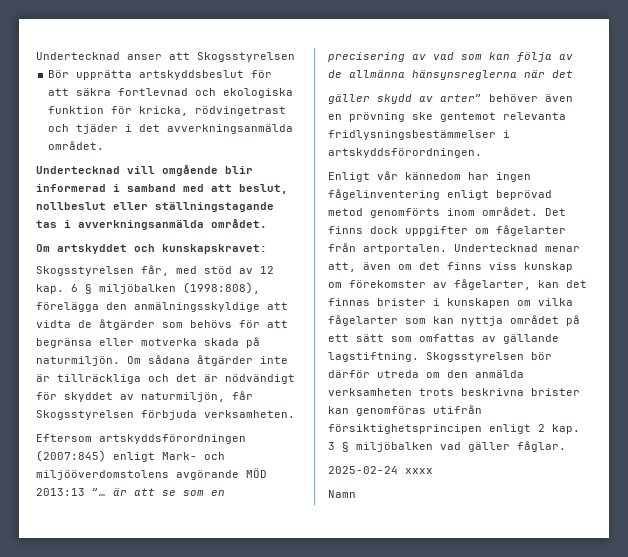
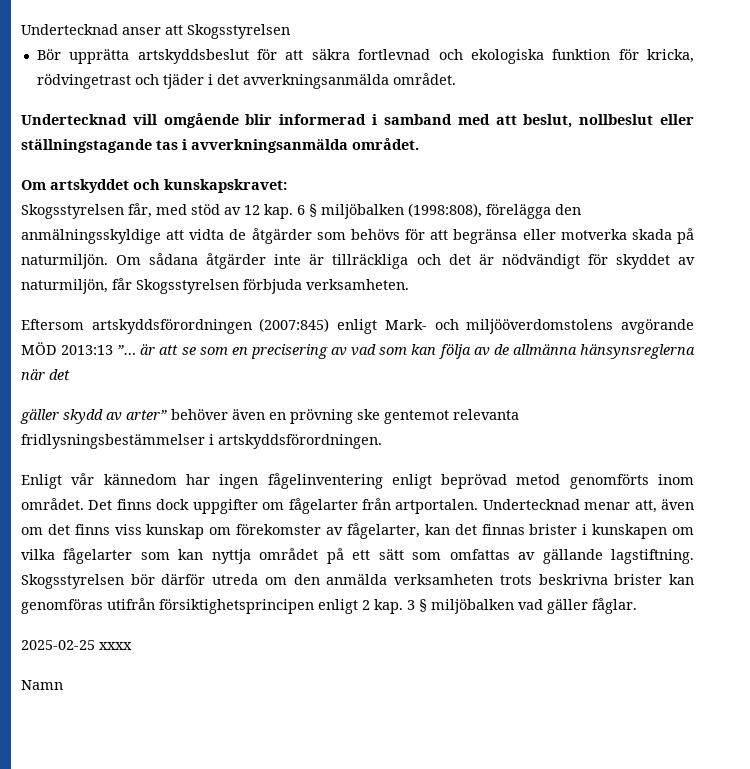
- 2025-02-24 xxxx
+ 2025-02-25 xxxx

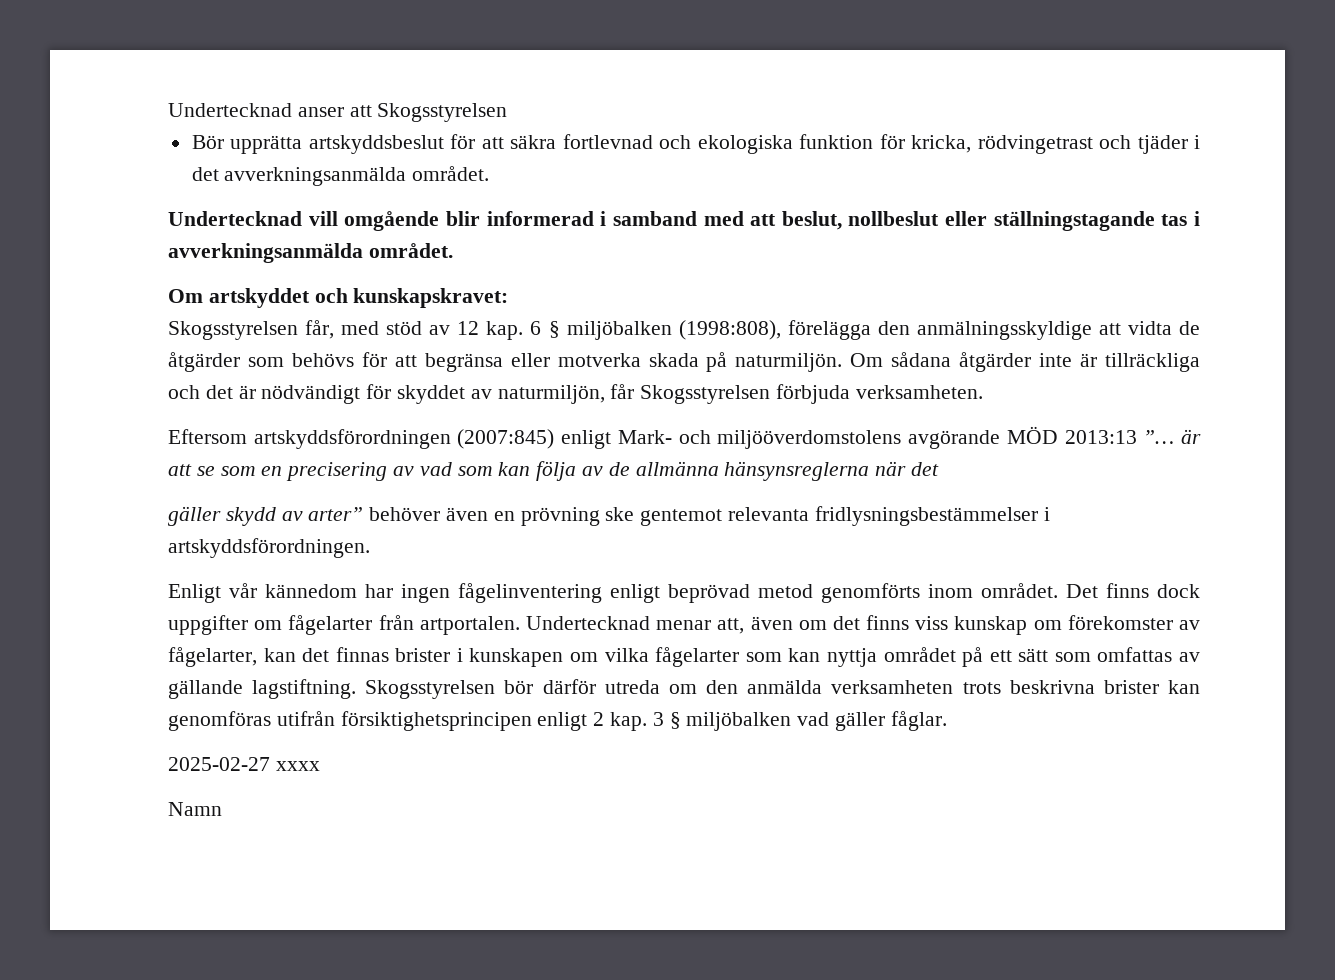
- 2025-02-25 xxxx
+ 2025-02-27 xxxx

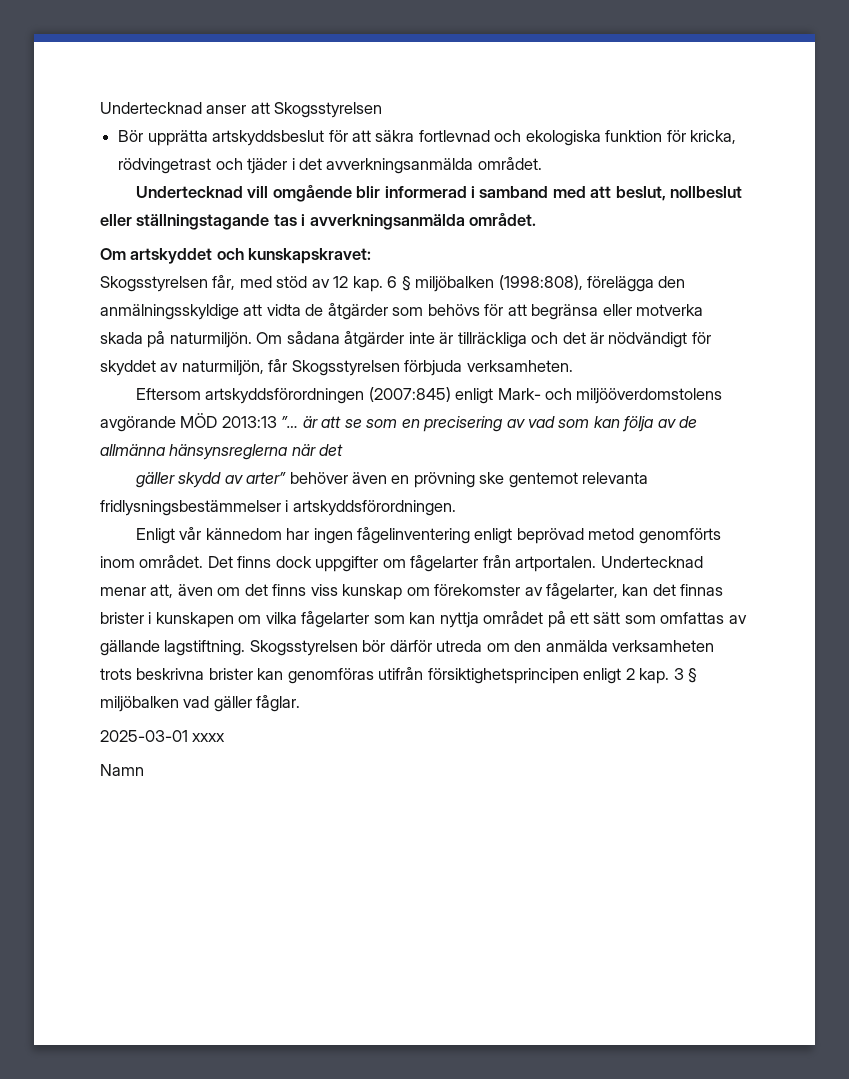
- 2025-02-27 xxxx
+ 2025-03-01 xxxx

